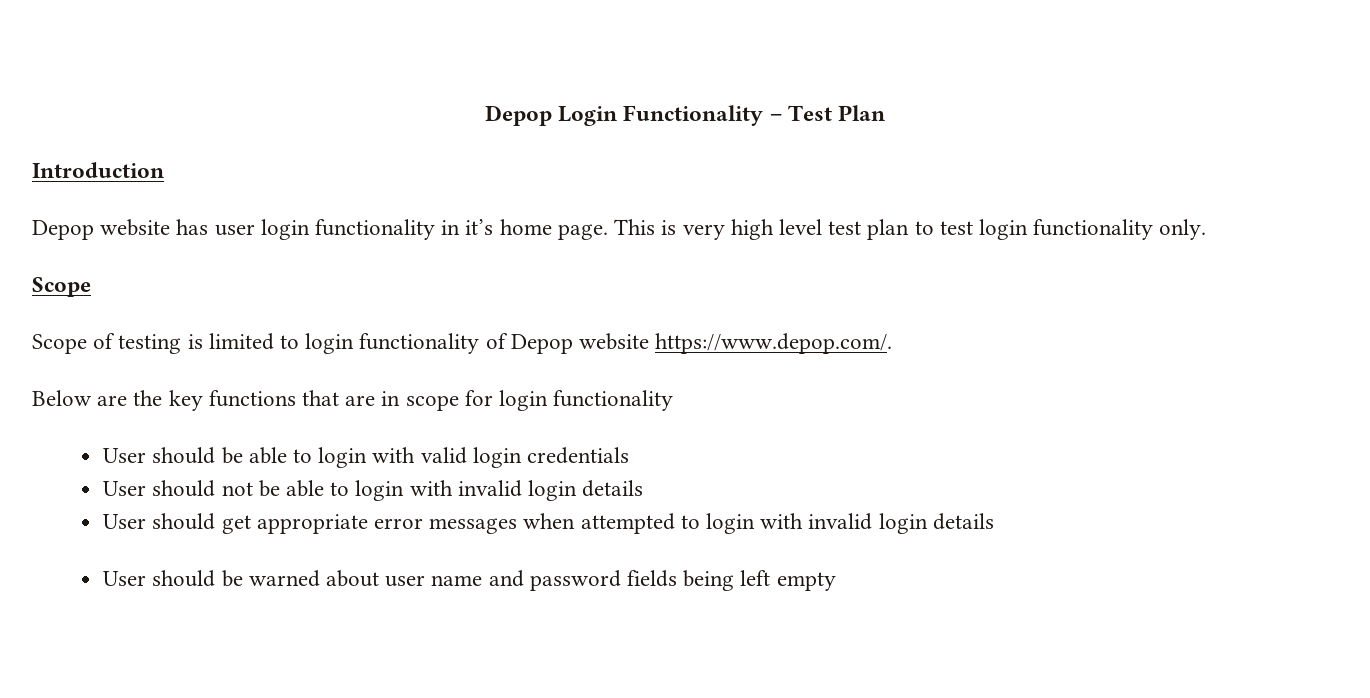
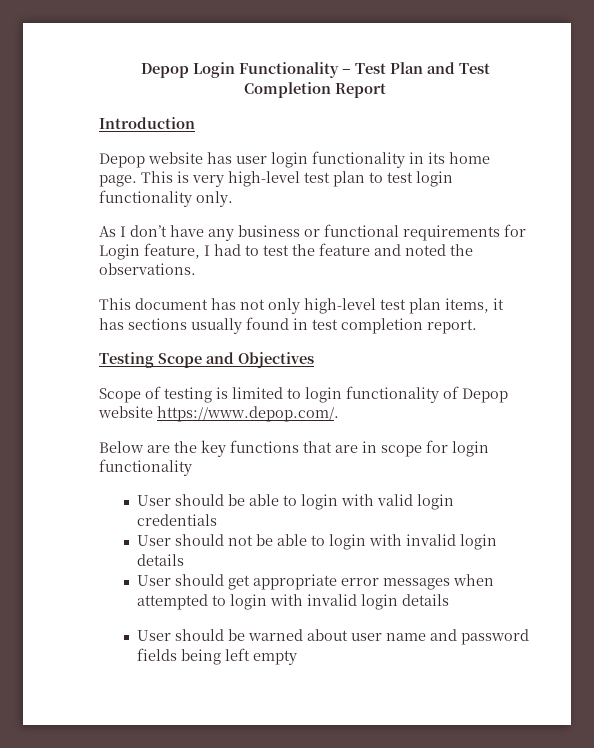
- Depop Login Functionality – Test Plan
+ Depop Login Functionality – Test Plan and Test Completion Report
- Depop website has user login functionality in it’s home page.
+ Depop website has user login functionality in its home page.
- This is very high level test plan to test login functionality only.
- Scope
+ This is very high-level test plan to test login functionality only.
+ As I don’t have any business or functional requirements for Login feature, I had to test the feature and noted the observations.
+ This document has not only high-level test plan items, it has sections usually found in test completion report.
+ Testing Scope and Objectives

